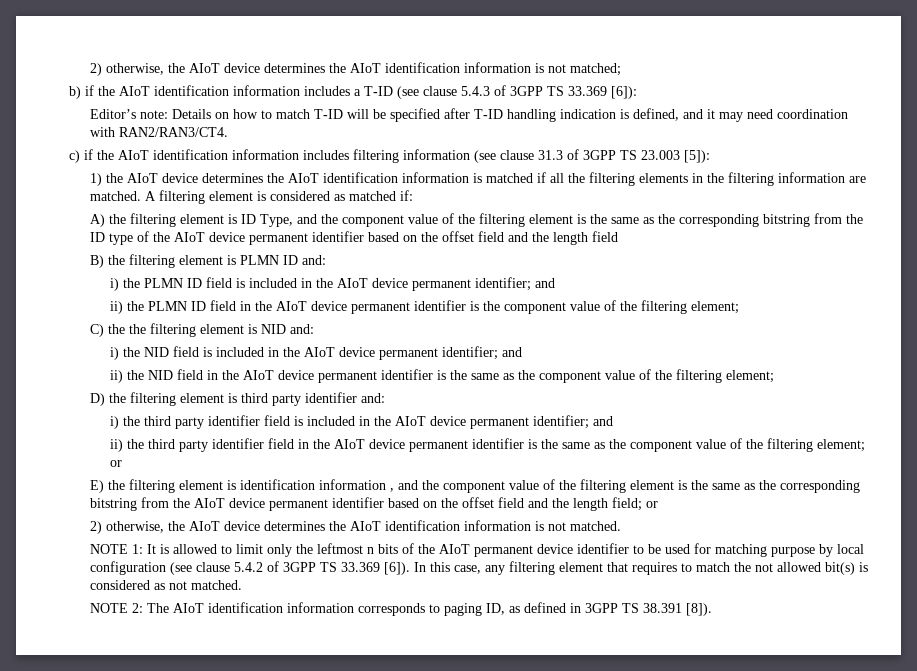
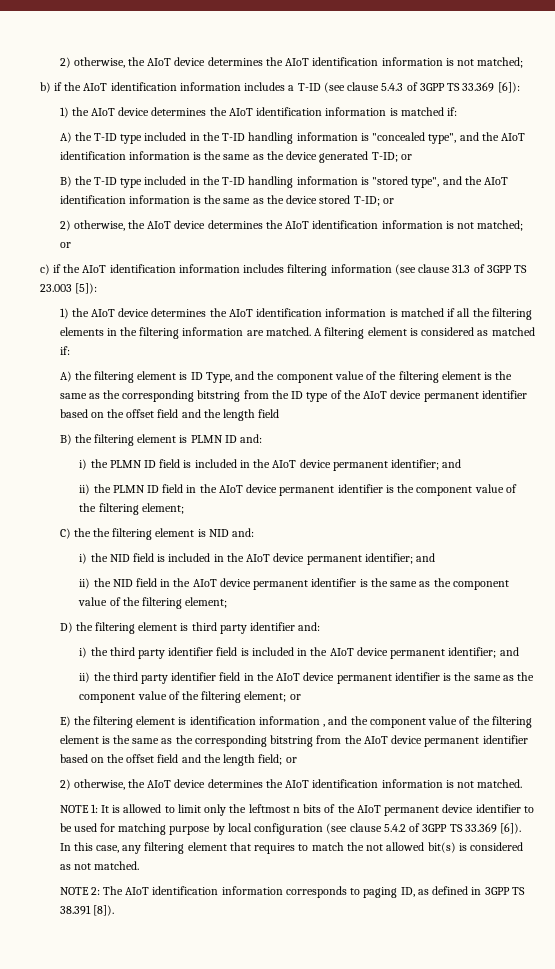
- Editor’s note: Details on how to match T-ID will be specified after T-ID handling indication is defined, and it may need coordination with RAN2/RAN3/CT4.
+ 1) the AIoT device determines the AIoT identification information is matched if:
+ A) the T-ID type included in the T-ID handling information is "concealed type", and the AIoT identification information is the same as the device generated T-ID; or
+ B) the T-ID type included in the T-ID handling information is "stored type", and the AIoT identification information is the same as the device stored T-ID; or
+ 2) otherwise, the AIoT device determines the AIoT identification information is not matched; or

